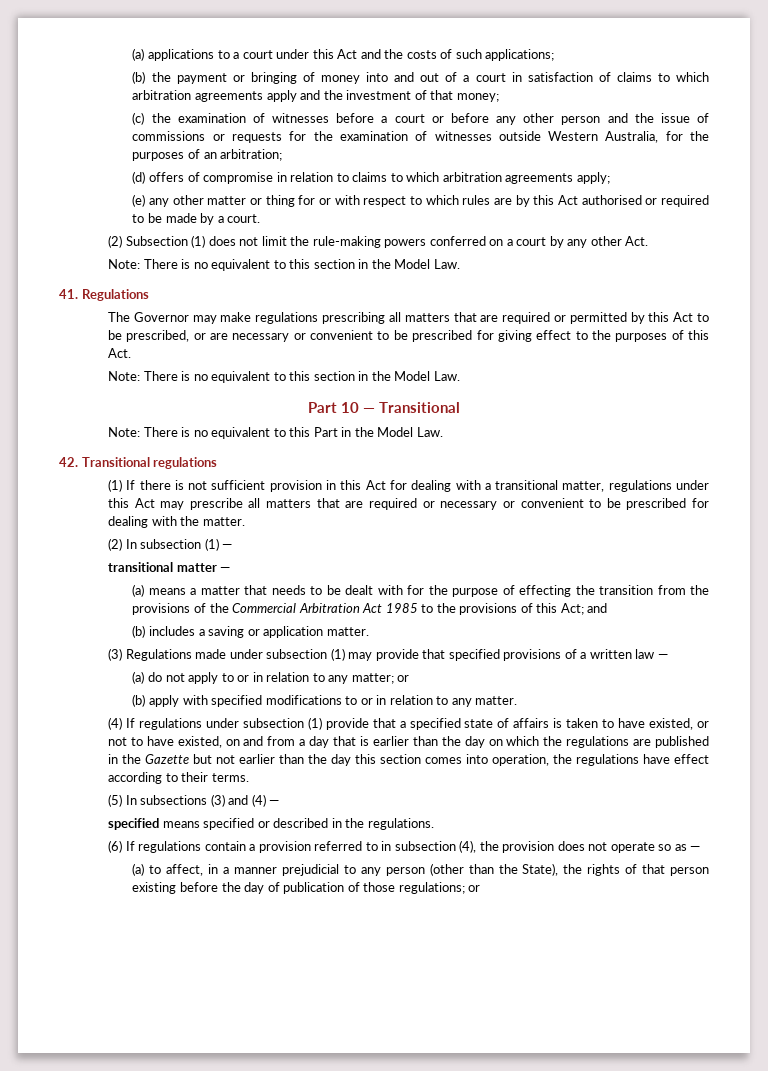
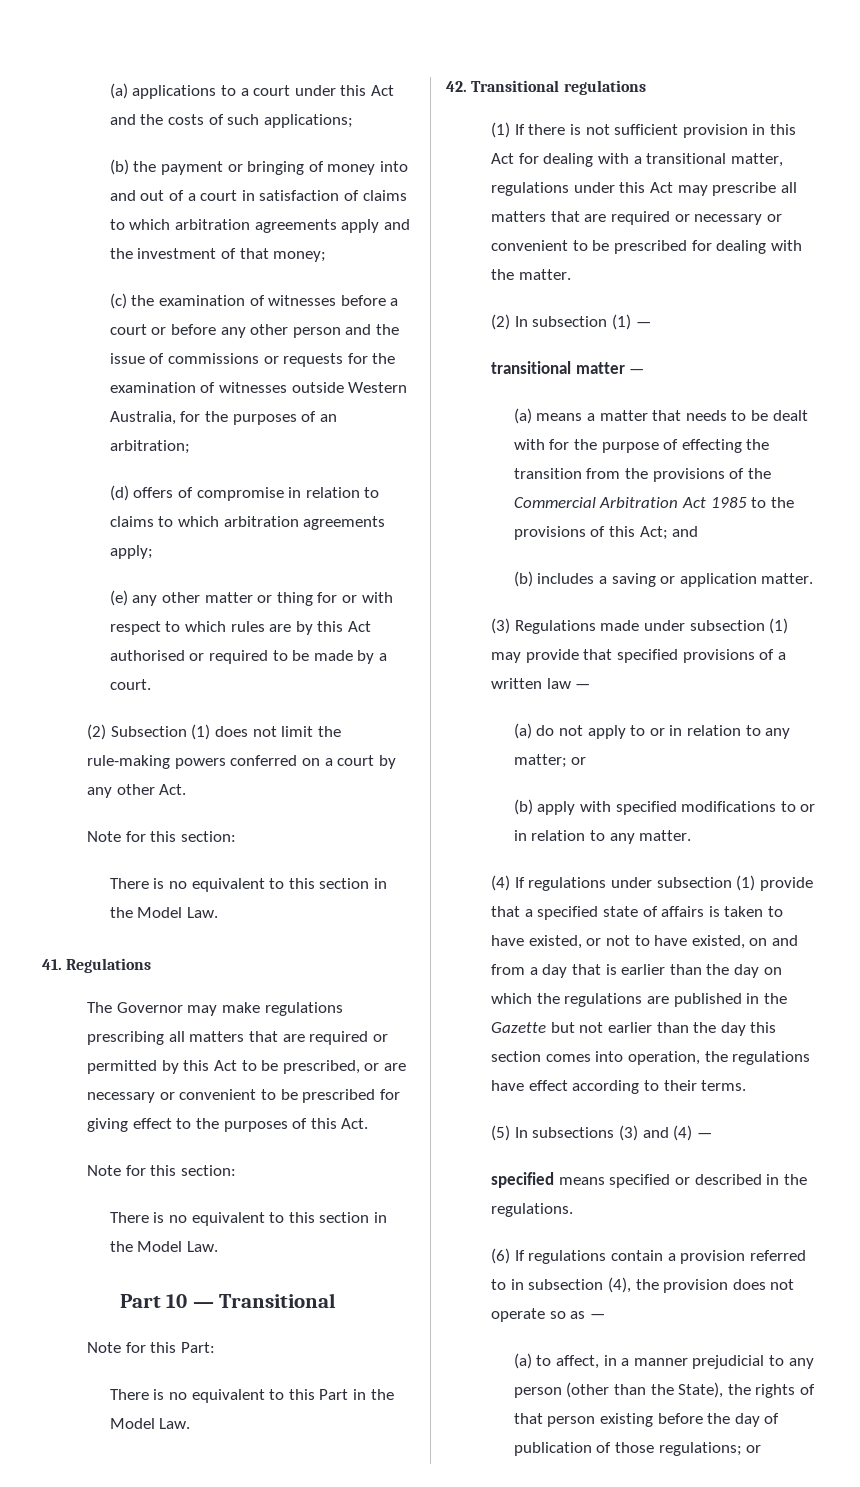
  (2) Subsection (1) does not limit the rule-making powers conferred on a court by any other Act.
- Note: There is no equivalent to this section in the Model Law.
+ Note for this section:
+ There is no equivalent to this section in the Model Law.
  The Governor may make regulations prescribing all matters that are required or permitted by this Act to be prescribed, or are necessary or convenient to be prescribed for giving effect to the purposes of this Act.
- Note: There is no equivalent to this section in the Model Law.
+ Note for this section:
+ There is no equivalent to this section in the Model Law.
- Note: There is no equivalent to this Part in the Model Law.
+ Note for this Part:
+ There is no equivalent to this Part in the Model Law.

